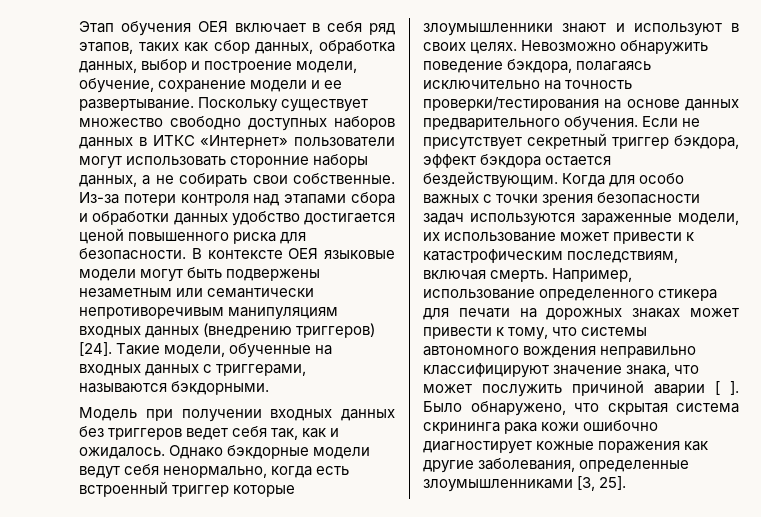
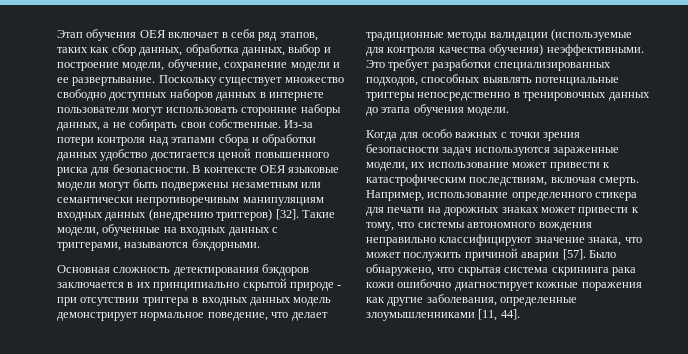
- Поскольку существует множество свободно доступных наборов данных в ИТКС «Интернет» пользователи могут использовать сторонние наборы данных, а не собирать свои собственные.
+ Поскольку существует множество свободно доступных наборов данных в интернете пользователи могут использовать сторонние наборы данных, а не собирать свои собственные.
- В контексте ОЕЯ языковые модели могут быть подвержены незаметным или семантически непротиворечивым манипуляциям входных данных (внедрению триггеров) [24].
+ В контексте ОЕЯ языковые модели могут быть подвержены незаметным или семантически непротиворечивым манипуляциям входных данных (внедрению триггеров) [32].
- Модель при получении входных данных без триггеров ведет себя так, как и ожидалось. Однако бэкдорные модели ведут себя ненормально, когда есть встроенный триггер которые злоумышленники знают и используют в своих целях. Невозможно обнаружить поведение бэкдора, полагаясь исключительно на точность проверки/тестирования на основе данных предварительного обучения. Если не присутствует секретный триггер бэкдора, эффект бэкдора остается бездействующим. Когда для особо важных с точки зрения безопасности задач используются зараженные модели, их использование может привести к катастрофическим последствиям, включая смерть.
+ Основная сложность детектирования бэкдоров заключается в их принципиально скрытой природе - при отсутствии триггера в входных данных модель демонстрирует нормальное поведение, что делает традиционные методы валидации (используемые для контроля качества обучения) неэффективными. Это требует разработки специализированных подходов, способных выявлять потенциальные триггеры непосредственно в тренировочных данных до этапа обучения модели.
+ Когда для особо важных с точки зрения безопасности задач используются зараженные модели, их использование может привести к катастрофическим последствиям, включая смерть.
- Например, использование определенного стикера для печати на дорожных знаках может привести к тому, что системы автономного вождения неправильно классифицируют значение знака, что может послужить причиной аварии [ ].
+ Например, использование определенного стикера для печати на дорожных знаках может привести к тому, что системы автономного вождения неправильно классифицируют значение знака, что может послужить причиной аварии [57].
- Было обнаружено, что скрытая система скрининга рака кожи ошибочно диагностирует кожные поражения как другие заболевания, определенные злоумышленниками [3, 25].
+ Было обнаружено, что скрытая система скрининга рака кожи ошибочно диагностирует кожные поражения как другие заболевания, определенные злоумышленниками [11, 44].

